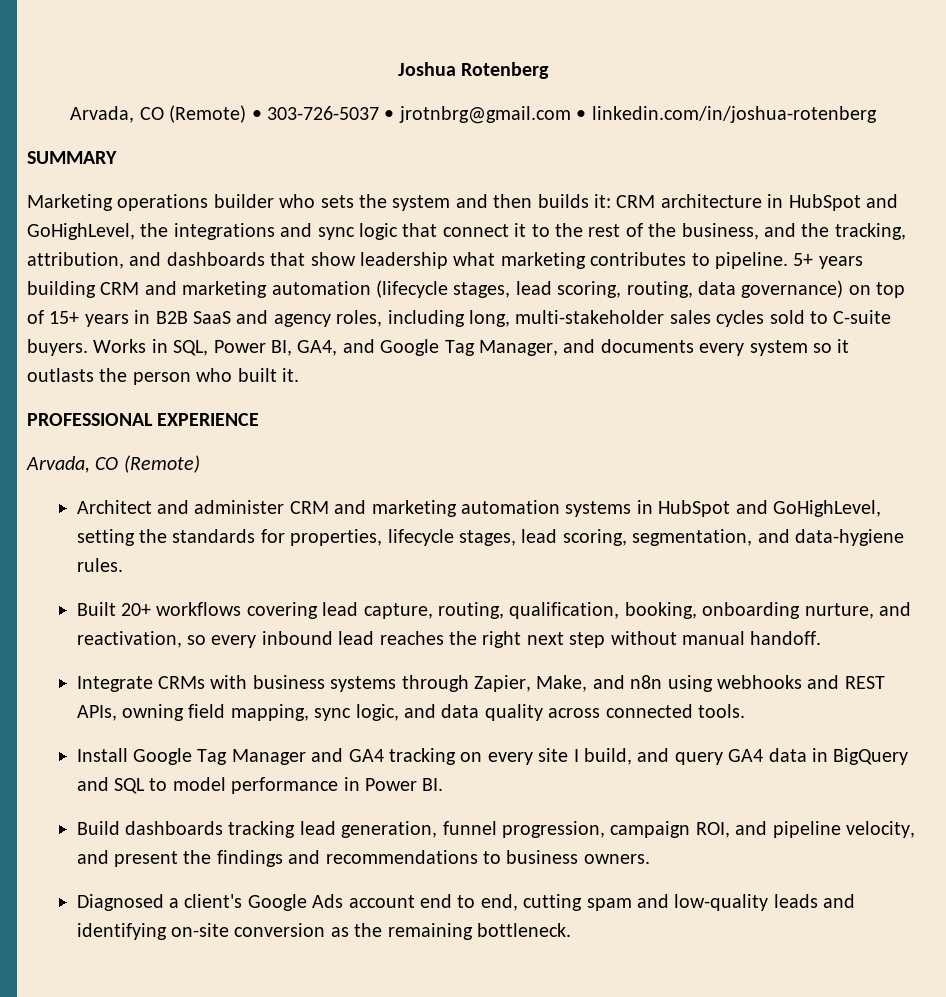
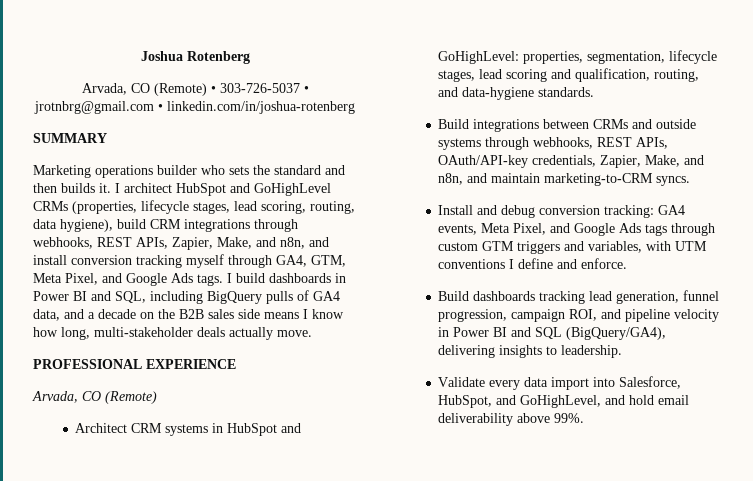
- Marketing operations builder who sets the system and then builds it: CRM architecture in HubSpot and GoHighLevel, the integrations and sync logic that connect it to the rest of the business, and the tracking, attribution, and dashboards that show leadership what marketing contributes to pipeline. 5+ years building CRM and marketing automation (lifecycle stages, lead scoring, routing, data governance) on top of 15+ years in B2B SaaS and agency roles, including long, multi-stakeholder sales cycles sold to C-suite buyers. Works in SQL, Power BI, GA4, and Google Tag Manager, and documents every system so it outlasts the person who built it.
+ Marketing operations builder who sets the standard and then builds it. I architect HubSpot and GoHighLevel CRMs (properties, lifecycle stages, lead scoring, routing, data hygiene), build CRM integrations through webhooks, REST APIs, Zapier, Make, and n8n, and install conversion tracking myself through GA4, GTM, Meta Pixel, and Google Ads tags. I build dashboards in Power BI and SQL, including BigQuery pulls of GA4 data, and a decade on the B2B sales side means I know how long, multi-stakeholder deals actually move.
- Architect and administer CRM and marketing automation systems in HubSpot and GoHighLevel, setting the standards for properties, lifecycle stages, lead scoring, segmentation, and data-hygiene rules.
- Built 20+ workflows covering lead capture, routing, qualification, booking, onboarding nurture, and reactivation, so every inbound lead reaches the right next step without manual handoff.
- Integrate CRMs with business systems through Zapier, Make, and n8n using webhooks and REST APIs, owning field mapping, sync logic, and data quality across connected tools.
- Install Google Tag Manager and GA4 tracking on every site I build, and query GA4 data in BigQuery and SQL to model performance in Power BI.
+ Architect CRM systems in HubSpot and GoHighLevel: properties, segmentation, lifecycle stages, lead scoring and qualification, routing, and data-hygiene standards.
+ Build integrations between CRMs and outside systems through webhooks, REST APIs, OAuth/API-key credentials, Zapier, Make, and n8n, and maintain marketing-to-CRM syncs.
+ Install and debug conversion tracking: GA4 events, Meta Pixel, and Google Ads tags through custom GTM triggers and variables, with UTM conventions I define and enforce.
- Build dashboards tracking lead generation, funnel progression, campaign ROI, and pipeline velocity, and present the findings and recommendations to business owners.
- Diagnosed a client's Google Ads account end to end, cutting spam and low-quality leads and identifying on-site conversion as the remaining bottleneck.
+ Build dashboards tracking lead generation, funnel progression, campaign ROI, and pipeline velocity in Power BI and SQL (BigQuery/GA4), delivering insights to leadership.
+ Validate every data import into Salesforce, HubSpot, and GoHighLevel, and hold email deliverability above 99%.

